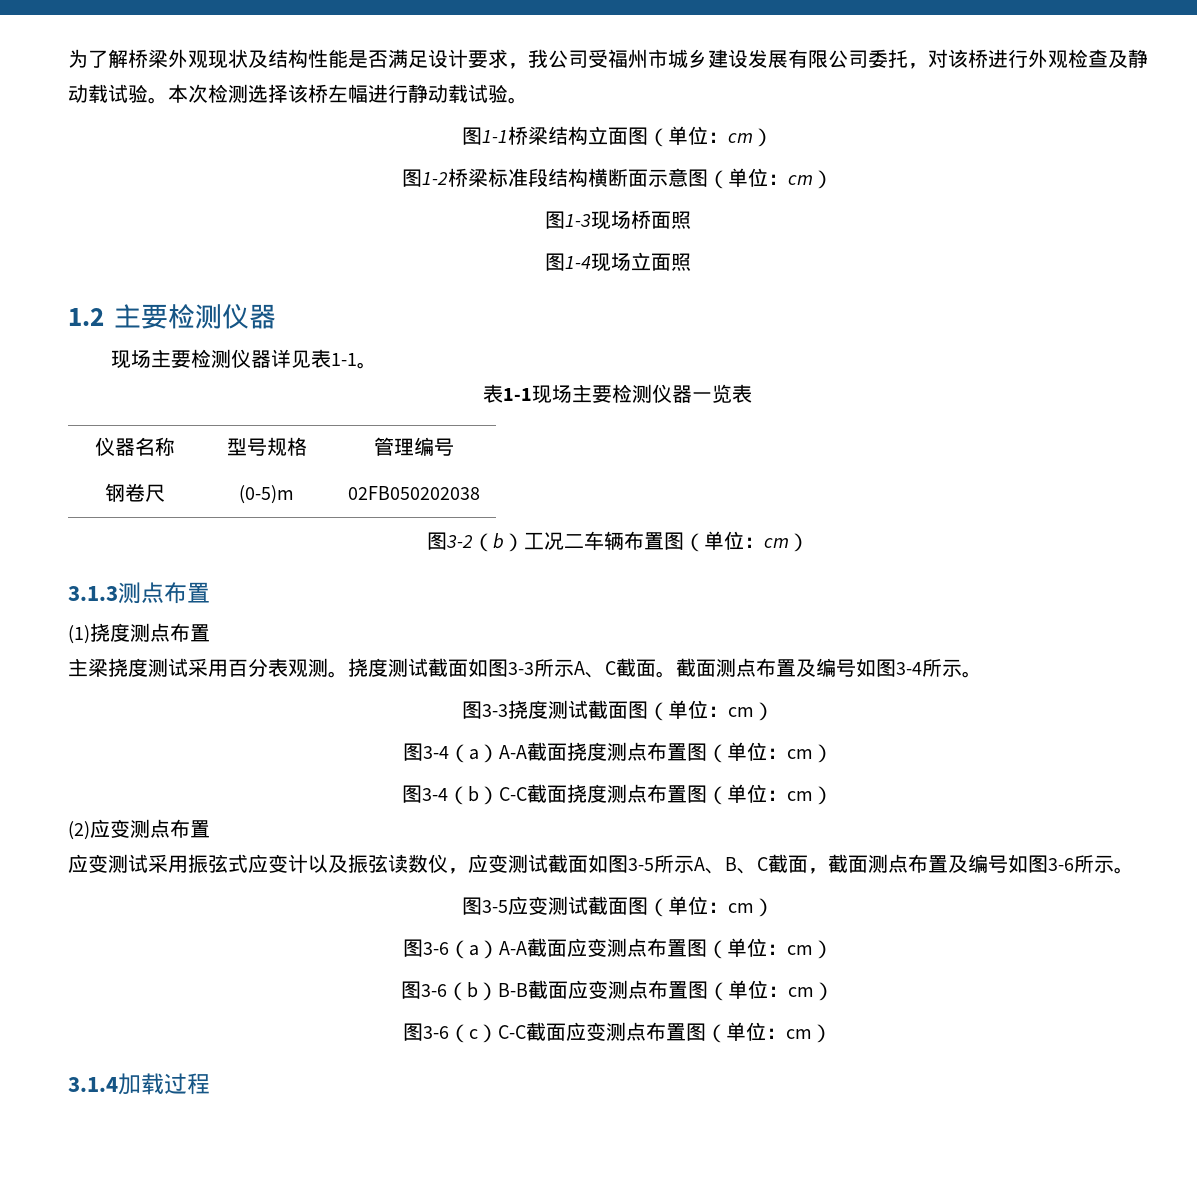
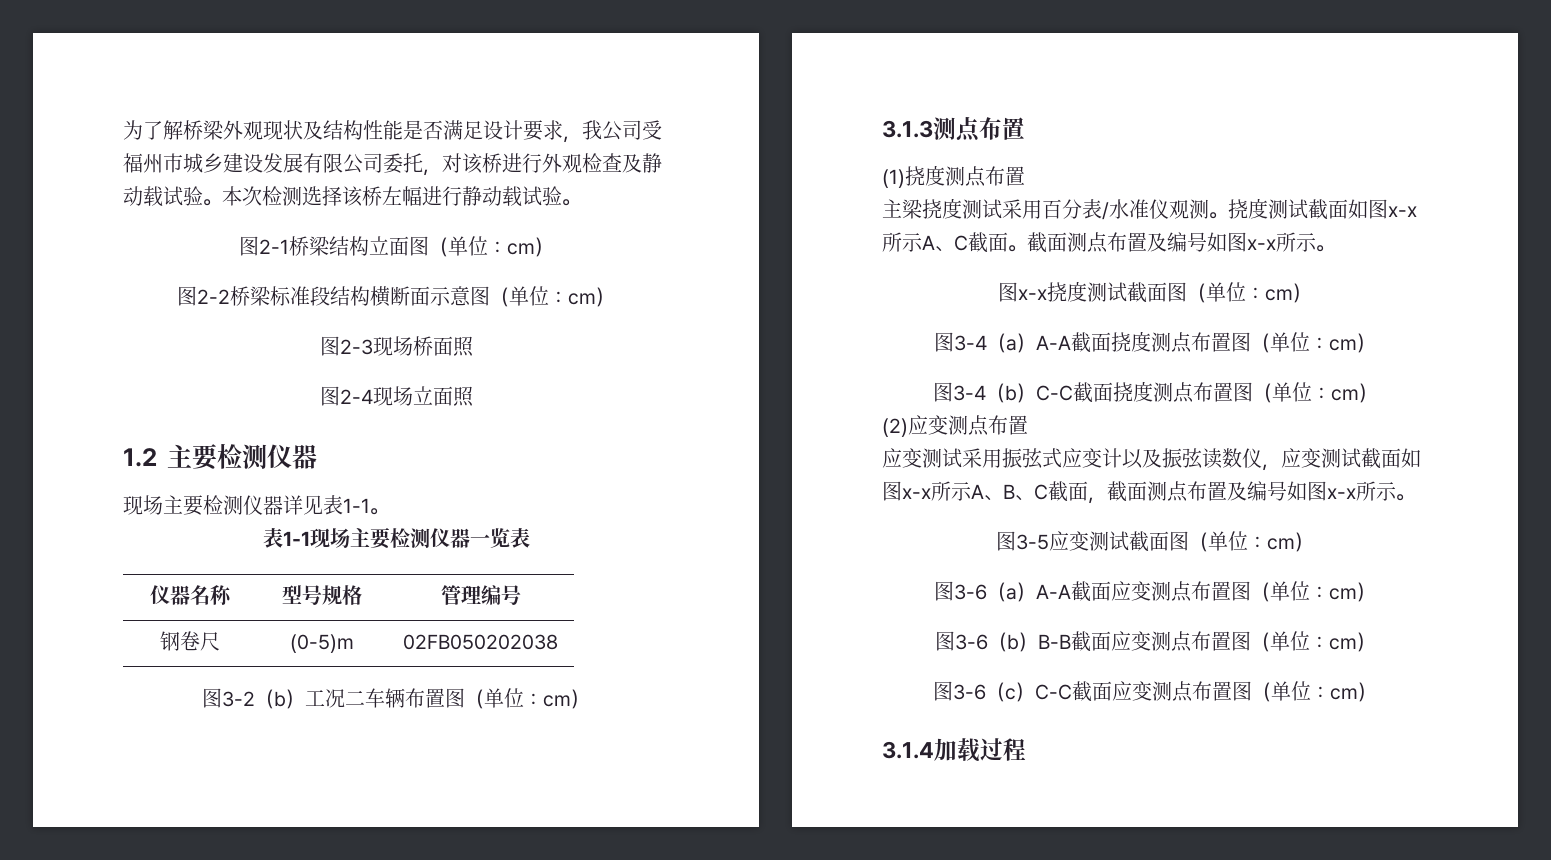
- 图1-1桥梁结构立面图（单位：cm）
+ 图2-1桥梁结构立面图（单位：cm）
- 图1-2桥梁标准段结构横断面示意图（单位：cm）
+ 图2-2桥梁标准段结构横断面示意图（单位：cm）
- 图1-3现场桥面照
+ 图2-3现场桥面照
- 图1-4现场立面照
+ 图2-4现场立面照
- 主梁挠度测试采用百分表观测。
+ 主梁挠度测试采用百分表/水准仪观测。
- 挠度测试截面如图3-3所示A、C截面。截面测点布置及编号如图3-4所示。
- 图3-3挠度测试截面图（单位：cm）
+ 挠度测试截面如图x-x所示A、C截面。截面测点布置及编号如图x-x所示。
+ 图x-x挠度测试截面图（单位：cm）
- 应变测试采用振弦式应变计以及振弦读数仪，应变测试截面如图3-5所示A、B、C截面，截面测点布置及编号如图3-6所示。
+ 应变测试采用振弦式应变计以及振弦读数仪，应变测试截面如图x-x所示A、B、C截面，截面测点布置及编号如图x-x所示。

